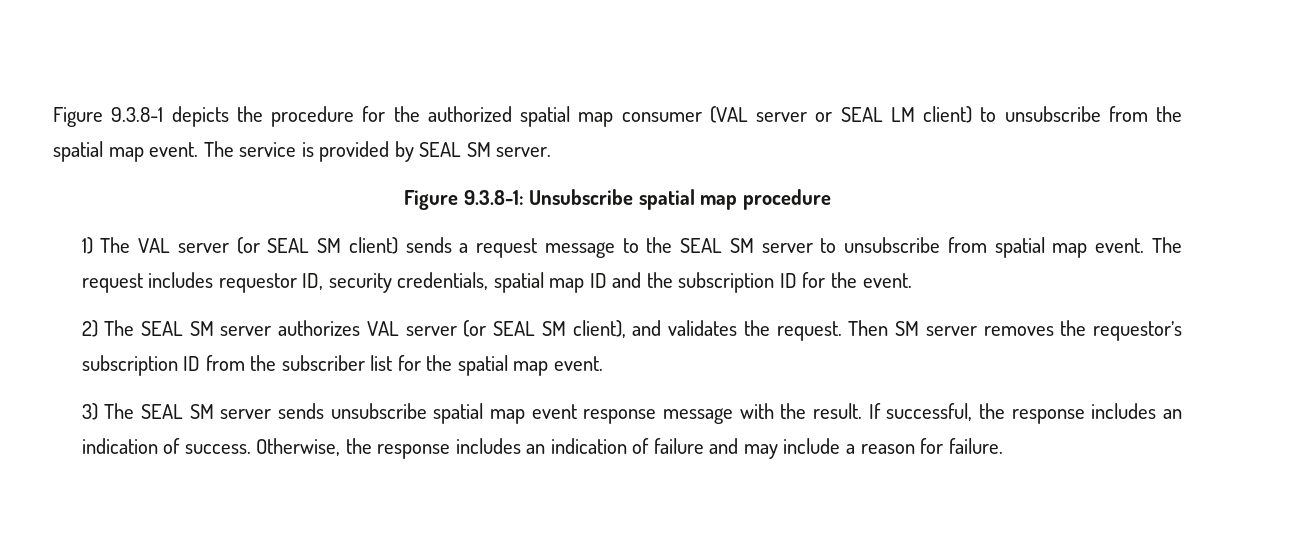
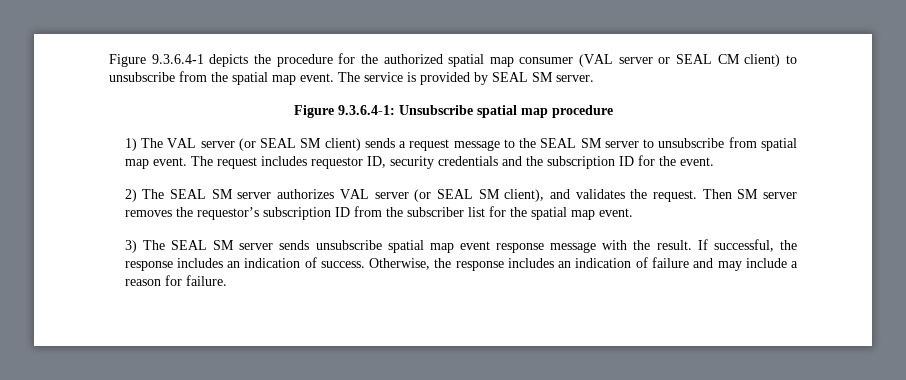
- Figure 9.3.8-1 depicts the procedure for the authorized spatial map consumer (VAL server or SEAL LM client) to unsubscribe from the spatial map event.
+ Figure 9.3.6.4-1 depicts the procedure for the authorized spatial map consumer (VAL server or SEAL CM client) to unsubscribe from the spatial map event.
- Figure 9.3.8-1: Unsubscribe spatial map procedure
+ Figure 9.3.6.4-1: Unsubscribe spatial map procedure
- The request includes requestor ID, security credentials, spatial map ID and the subscription ID for the event.
+ The request includes requestor ID, security credentials and the subscription ID for the event.

